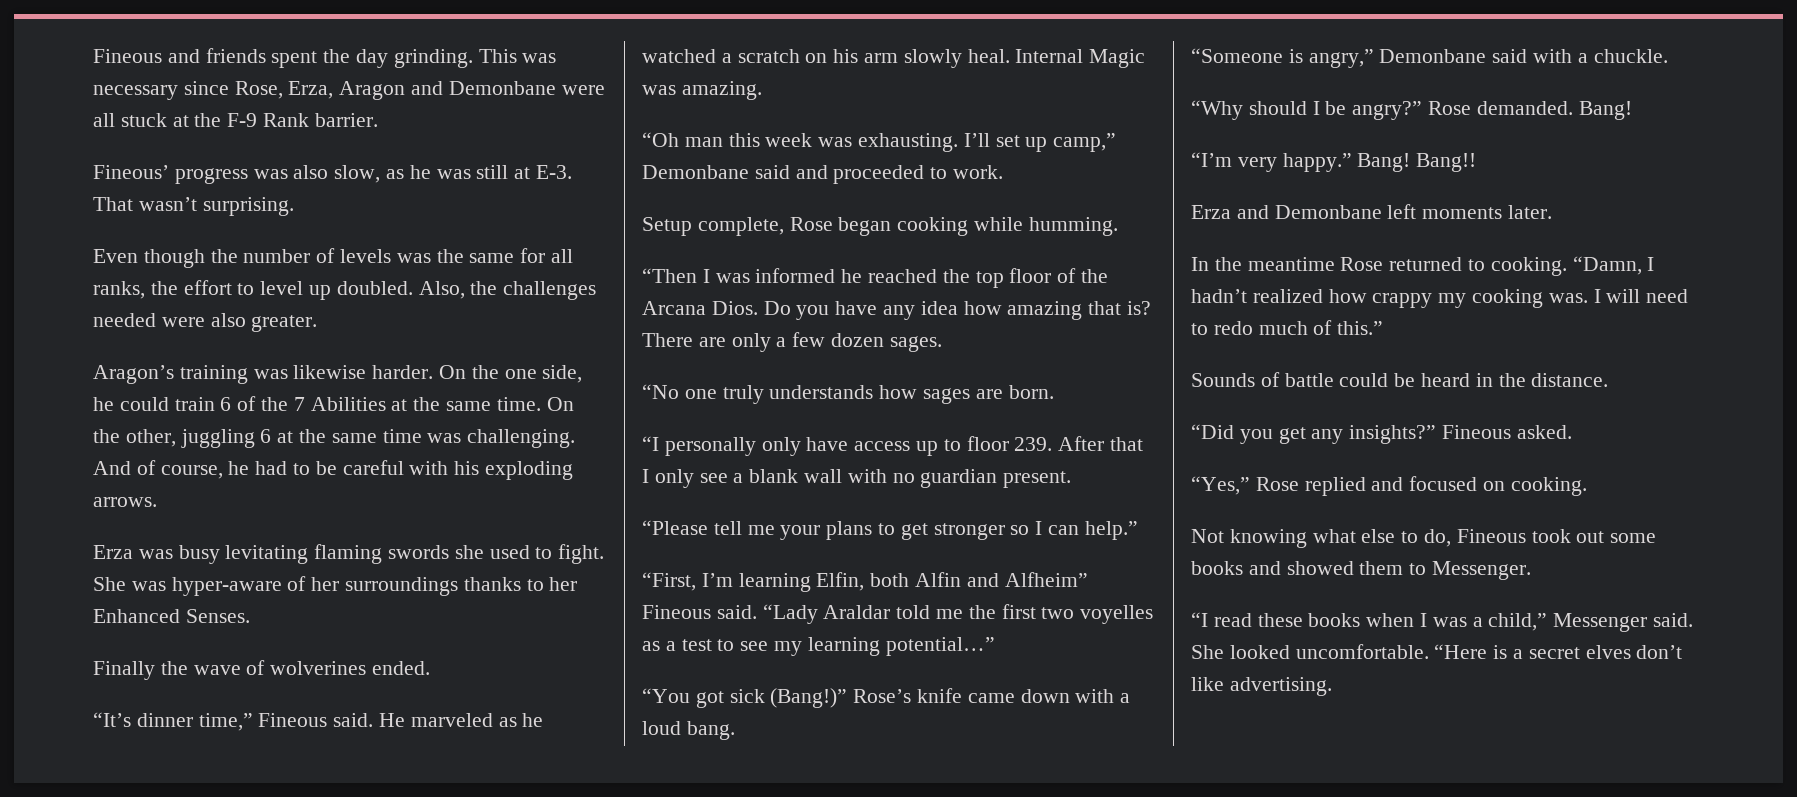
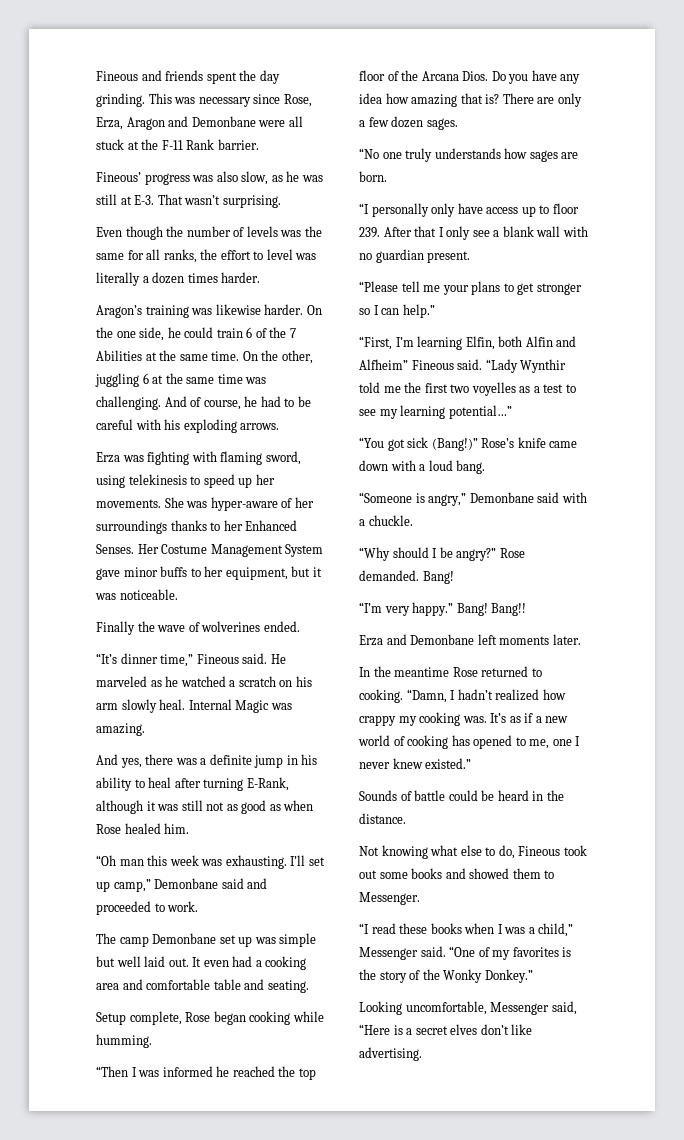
- This was necessary since Rose, Erza, Aragon and Demonbane were all stuck at the F-9 Rank barrier.
+ This was necessary since Rose, Erza, Aragon and Demonbane were all stuck at the F-11 Rank barrier.
- Even though the number of levels was the same for all ranks, the effort to level up doubled. Also, the challenges needed were also greater.
+ Even though the number of levels was the same for all ranks, the effort to level was literally a dozen times harder.
- Erza was busy levitating flaming swords she used to fight.
+ Erza was fighting with flaming sword, using telekinesis to speed up her movements.
+ Her Costume Management System gave minor buffs to her equipment, but it was noticeable.
+ And yes, there was a definite jump in his ability to heal after turning E-Rank, although it was still not as good as when Rose healed him.
+ The camp Demonbane set up was simple but well laid out. It even had a cooking area and comfortable table and seating.
- “Lady Araldar told me the first two voyelles as a test to see my learning potential…”
+ “Lady Wynthir told me the first two voyelles as a test to see my learning potential…”
- I will need to redo much of this.”
+ It’s as if a new world of cooking has opened to me, one I never knew existed.”
- “Did you get any insights?” Fineous asked.
- “Yes,” Rose replied and focused on cooking.
- She looked uncomfortable. “Here is a secret elves don’t like advertising.
+ “One of my favorites is the story of the Wonky Donkey.”
+ Looking uncomfortable, Messenger said, “Here is a secret elves don’t like advertising.

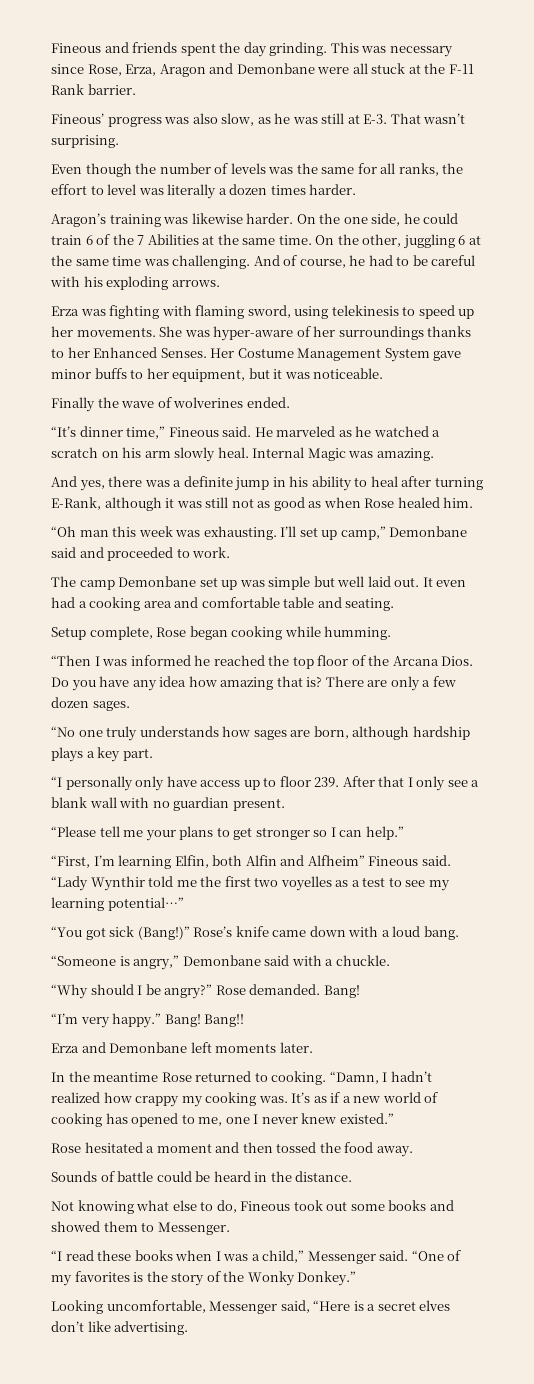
- “No one truly understands how sages are born.
+ “No one truly understands how sages are born, although hardship plays a key part.
+ Rose hesitated a moment and then tossed the food away.

